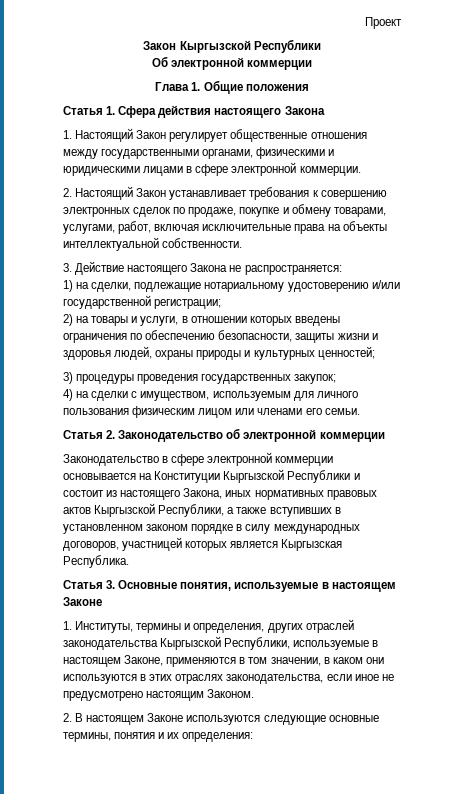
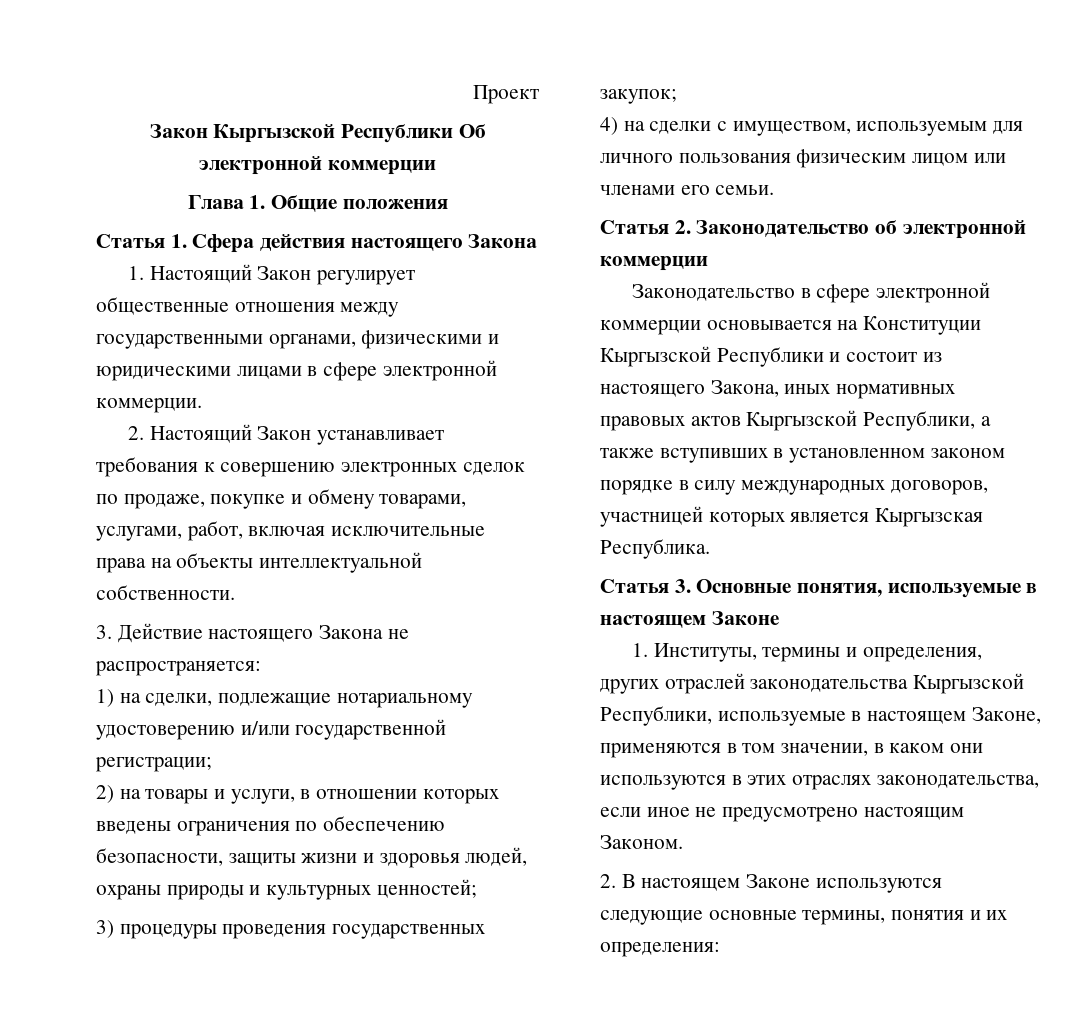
- Закон Кыргызской Республики
- Об электронной коммерции
+ Закон Кыргызской Республики Об электронной коммерции

